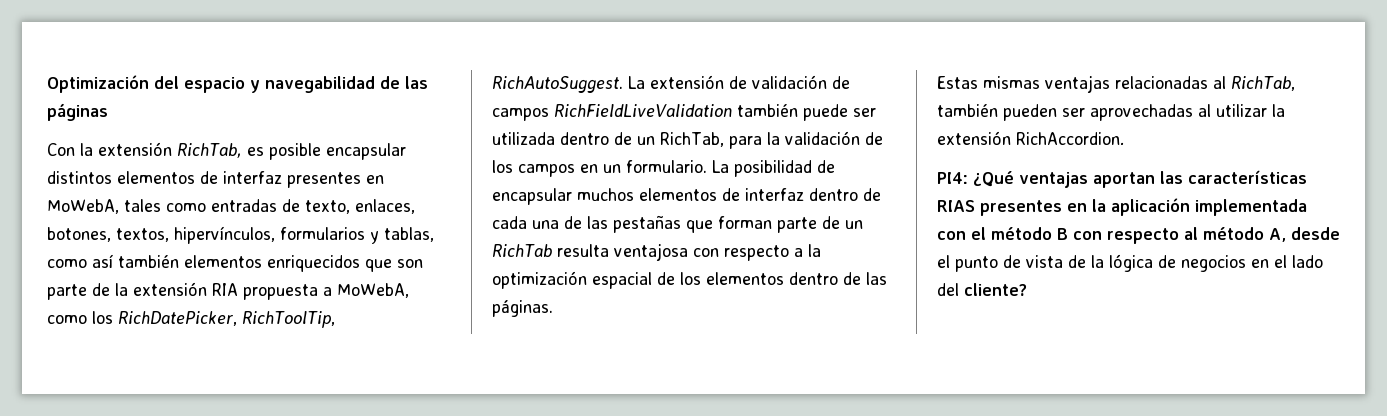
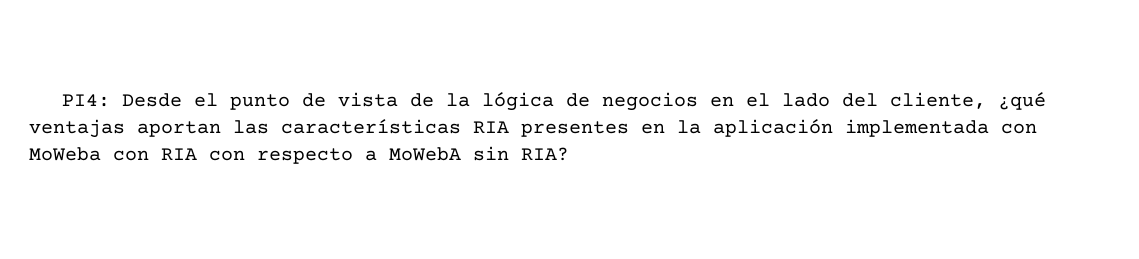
- Optimización del espacio y navegabilidad de las páginas
- Con la extensión RichTab, es posible encapsular distintos elementos de interfaz presentes en MoWebA, tales como entradas de texto, enlaces, botones, textos, hipervínculos, formularios y tablas, como así también elementos enriquecidos que son parte de la extensión RIA propuesta a MoWebA, como los RichDatePicker, RichToolTip, RichAutoSuggest. La extensión de validación de campos RichFieldLiveValidation también puede ser utilizada dentro de un RichTab, para la validación de los campos en un formulario. La posibilidad de encapsular muchos elementos de interfaz dentro de cada una de las pestañas que forman parte de un RichTab resulta ventajosa con respecto a la optimización espacial de los elementos dentro de las páginas.
- Estas mismas ventajas relacionadas al RichTab, también pueden ser aprovechadas al utilizar la extensión RichAccordion.
- PI4: ¿Qué ventajas aportan las características RIAS presentes en la aplicación implementada con el método B con respecto al método A, desde el punto de vista de la lógica de negocios en el lado del cliente?
+ PI4: Desde el punto de vista de la lógica de negocios en el lado del cliente, ¿qué ventajas aportan las características RIA presentes en la aplicación implementada con MoWeba con RIA con respecto a MoWebA sin RIA?

